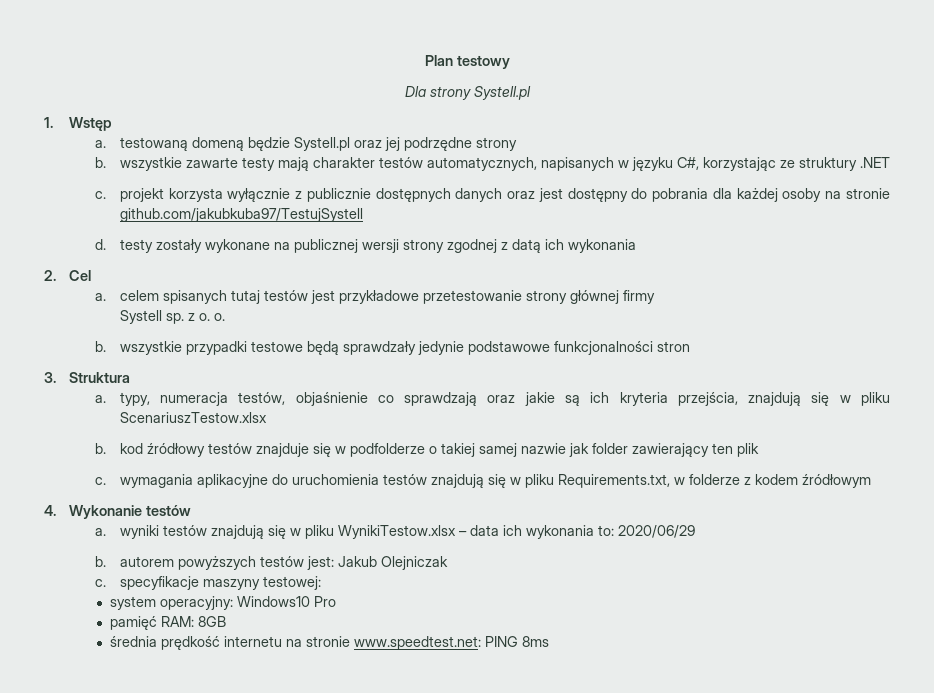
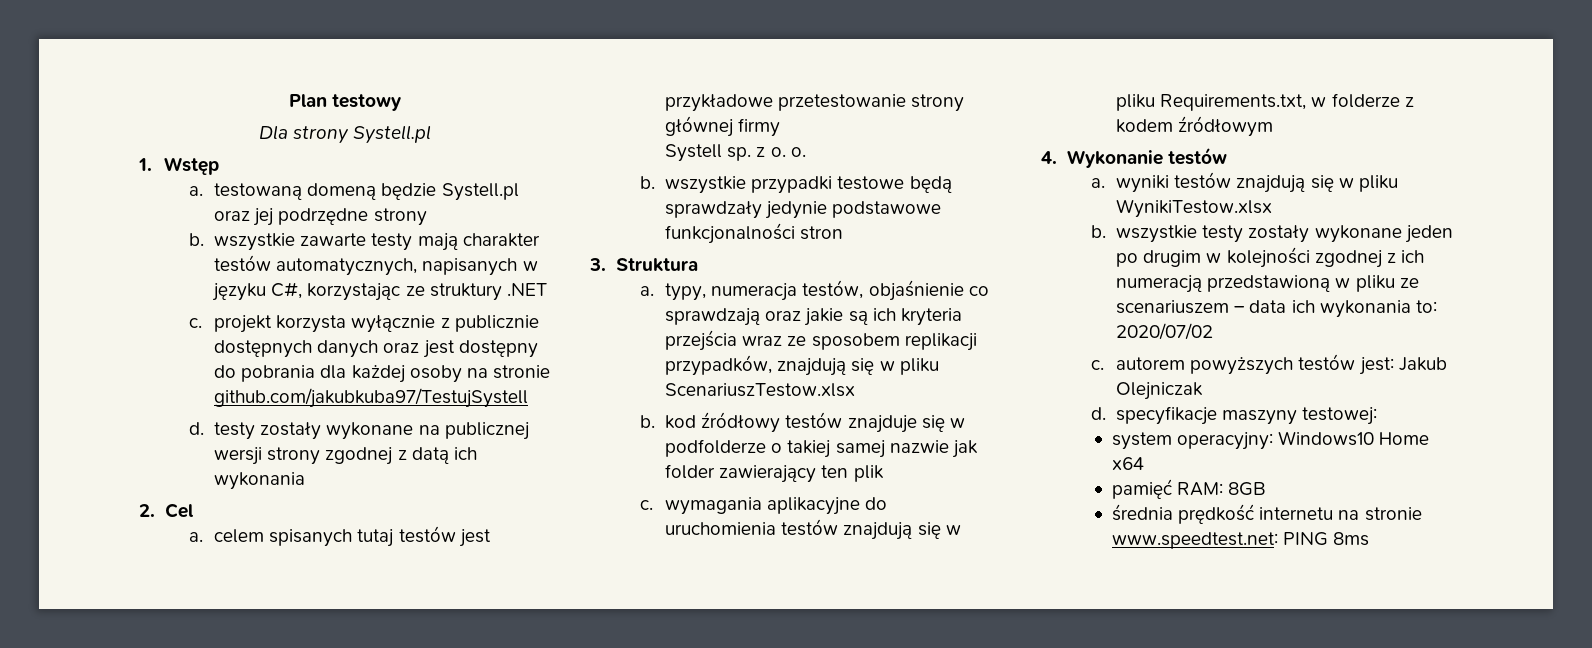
- a. typy, numeracja testów, objaśnienie co sprawdzają oraz jakie są ich kryteria przejścia, znajdują się w pliku ScenariuszTestow.xlsx
+ a. typy, numeracja testów, objaśnienie co sprawdzają oraz jakie są ich kryteria przejścia wraz ze sposobem replikacji przypadków, znajdują się w pliku ScenariuszTestow.xlsx
- a. wyniki testów znajdują się w pliku WynikiTestow.xlsx – data ich wykonania to: 2020/06/29
- b. autorem powyższych testów jest: Jakub Olejniczak
+ a. wyniki testów znajdują się w pliku WynikiTestow.xlsx
+ b. wszystkie testy zostały wykonane jeden po drugim w kolejności zgodnej z ich numeracją przedstawioną w pliku ze scenariuszem – data ich wykonania to: 2020/07/02
+ c. autorem powyższych testów jest: Jakub Olejniczak
- c. specyfikacje maszyny testowej:
+ d. specyfikacje maszyny testowej:
- system operacyjny: Windows10 Pro
+ system operacyjny: Windows10 Home x64

